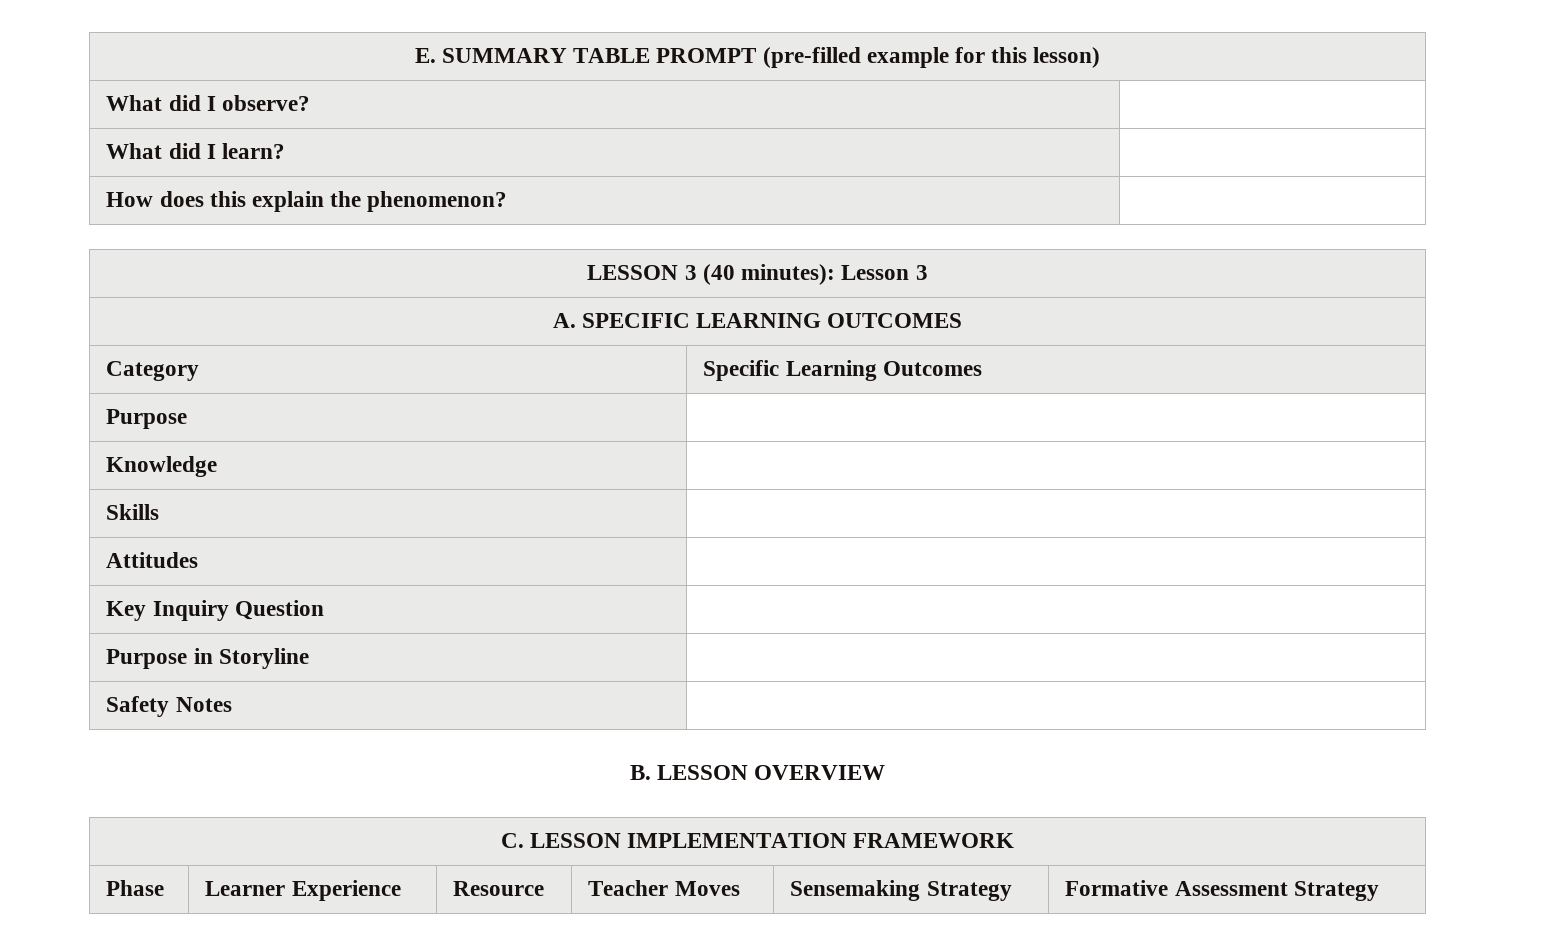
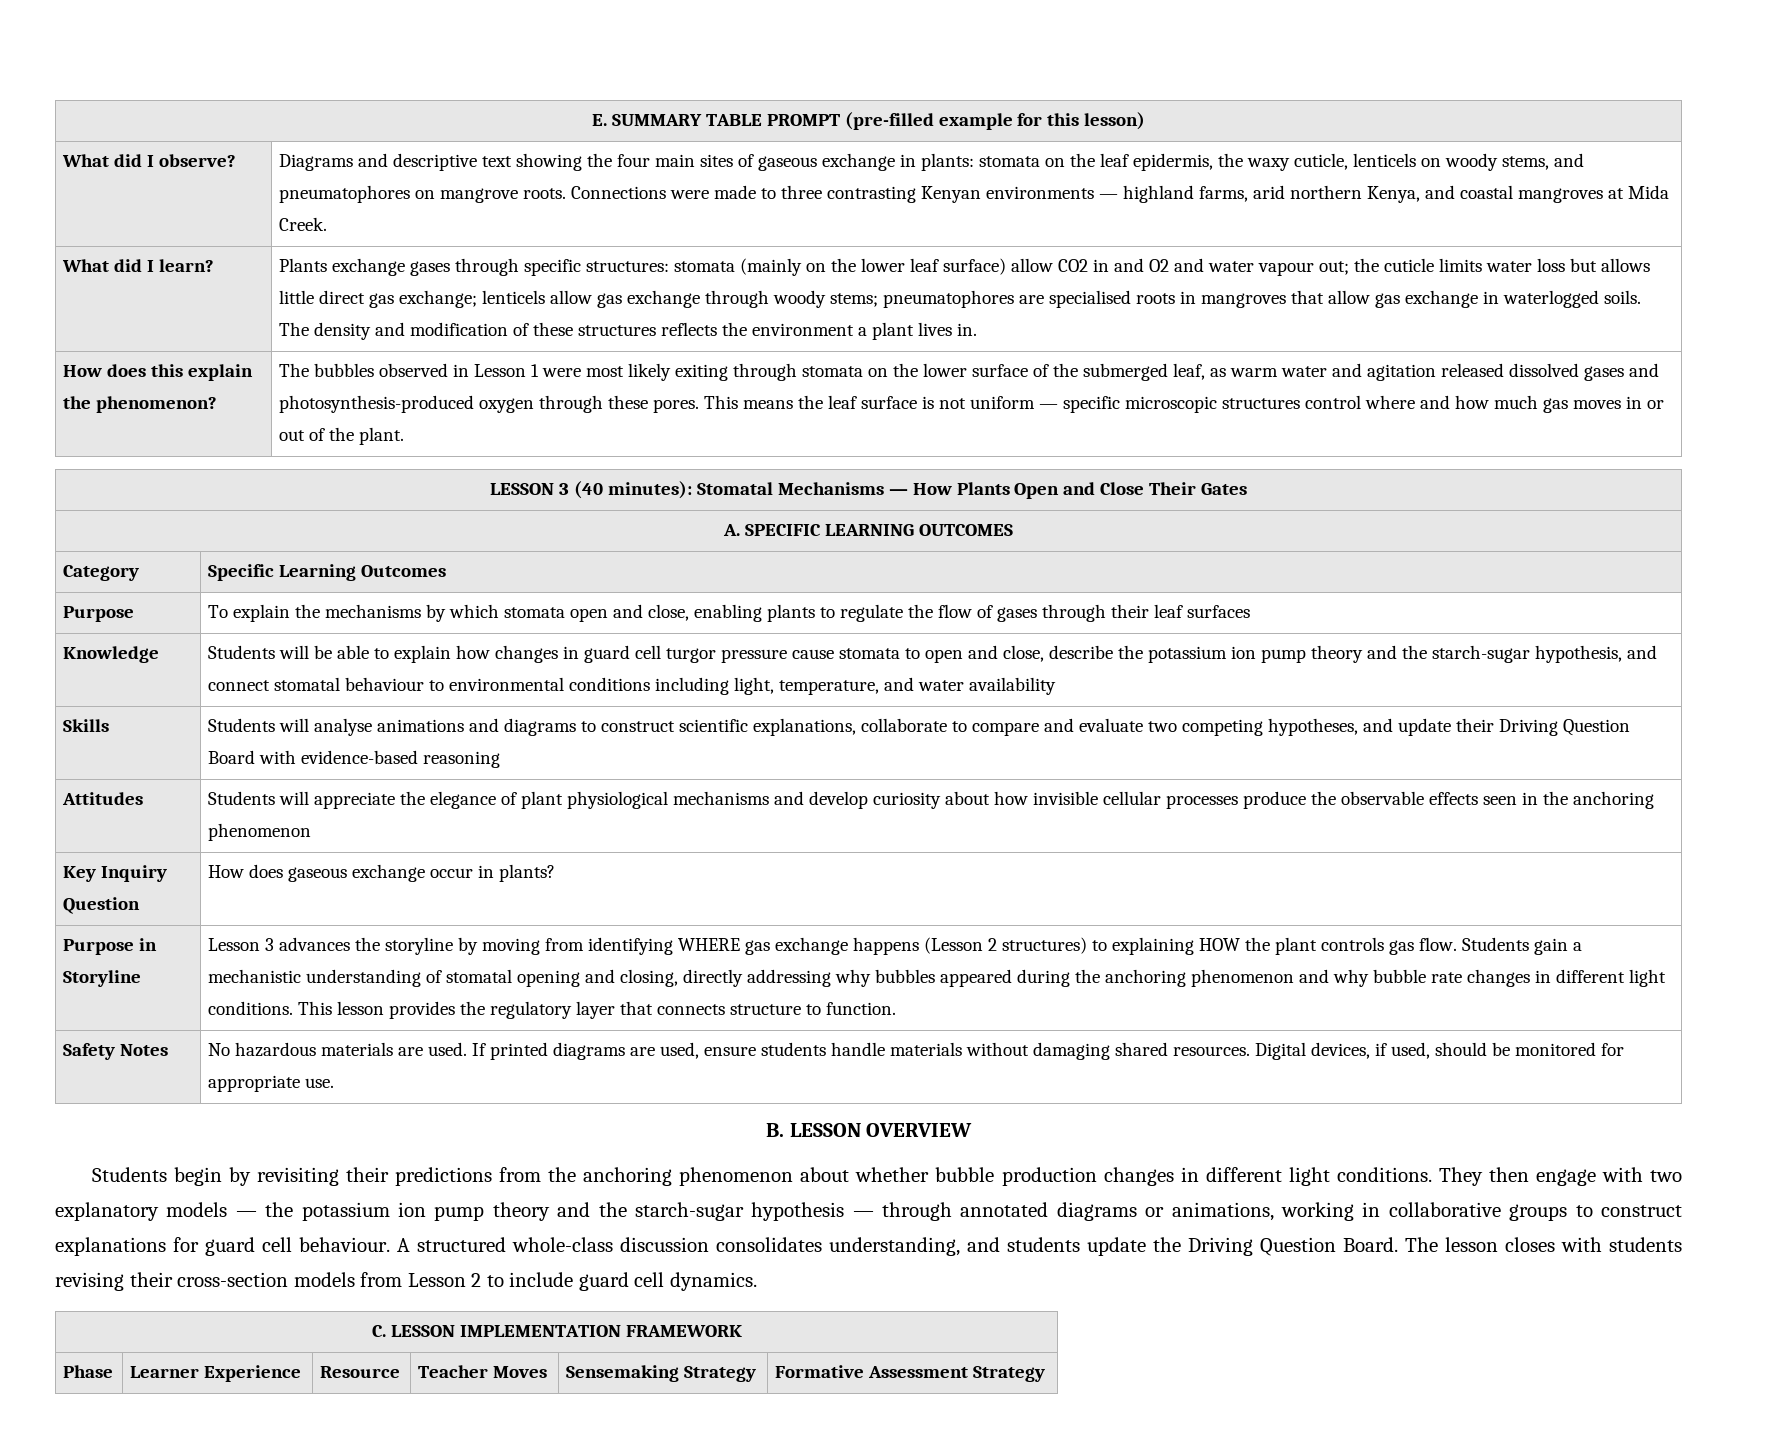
- What did I learn? |
+ Diagrams and descriptive text showing the four main sites of gaseous exchange in plants: stomata on the leaf epidermis, the waxy cuticle, lenticels on woody stems, and pneumatophores on mangrove roots. Connections were made to three contrasting Kenyan environments — highland farms, arid northern Kenya, and coastal mangroves at Mida Creek.
+ What did I learn? | Plants exchange gases through specific structures: stomata (mainly on the lower leaf surface) allow CO2 in and O2 and water vapour out; the cuticle limits water loss but allows little direct gas exchange; lenticels allow gas exchange through woody stems; pneumatophores are specialised roots in mangroves that allow gas exchange in waterlogged soils. The density and modification of these structures reflects the environment a plant lives in.
- LESSON 3 (40 minutes): Lesson 3
+ The bubbles observed in Lesson 1 were most likely exiting through stomata on the lower surface of the submerged leaf, as warm water and agitation released dissolved gases and photosynthesis-produced oxygen through these pores. This means the leaf surface is not uniform — specific microscopic structures control where and how much gas moves in or out of the plant.
+ LESSON 3 (40 minutes): Stomatal Mechanisms — How Plants Open and Close Their Gates
- Purpose |
- Knowledge |
- Skills |
- Attitudes |
- Key Inquiry Question |
- Purpose in Storyline |
- Safety Notes |
+ Purpose | To explain the mechanisms by which stomata open and close, enabling plants to regulate the flow of gases through their leaf surfaces
+ Knowledge | Students will be able to explain how changes in guard cell turgor pressure cause stomata to open and close, describe the potassium ion pump theory and the starch-sugar hypothesis, and connect stomatal behaviour to environmental conditions including light, temperature, and water availability
+ Skills | Students will analyse animations and diagrams to construct scientific explanations, collaborate to compare and evaluate two competing hypotheses, and update their Driving Question Board with evidence-based reasoning
+ Attitudes | Students will appreciate the elegance of plant physiological mechanisms and develop curiosity about how invisible cellular processes produce the observable effects seen in the anchoring phenomenon
+ Key Inquiry Question | How does gaseous exchange occur in plants?
+ Purpose in Storyline | Lesson 3 advances the storyline by moving from identifying WHERE gas exchange happens (Lesson 2 structures) to explaining HOW the plant controls gas flow. Students gain a mechanistic understanding of stomatal opening and closing, directly addressing why bubbles appeared during the anchoring phenomenon and why bubble rate changes in different light conditions. This lesson provides the regulatory layer that connects structure to function.
+ Safety Notes | No hazardous materials are used. If printed diagrams are used, ensure students handle materials without damaging shared resources. Digital devices, if used, should be monitored for appropriate use.
  B. LESSON OVERVIEW
+ Students begin by revisiting their predictions from the anchoring phenomenon about whether bubble production changes in different light conditions. They then engage with two explanatory models — the potassium ion pump theory and the starch-sugar hypothesis — through annotated diagrams or animations, working in collaborative groups to construct explanations for guard cell behaviour. A structured whole-class discussion consolidates understanding, and students update the Driving Question Board. The lesson closes with students revising their cross-section models from Lesson 2 to include guard cell dynamics.

